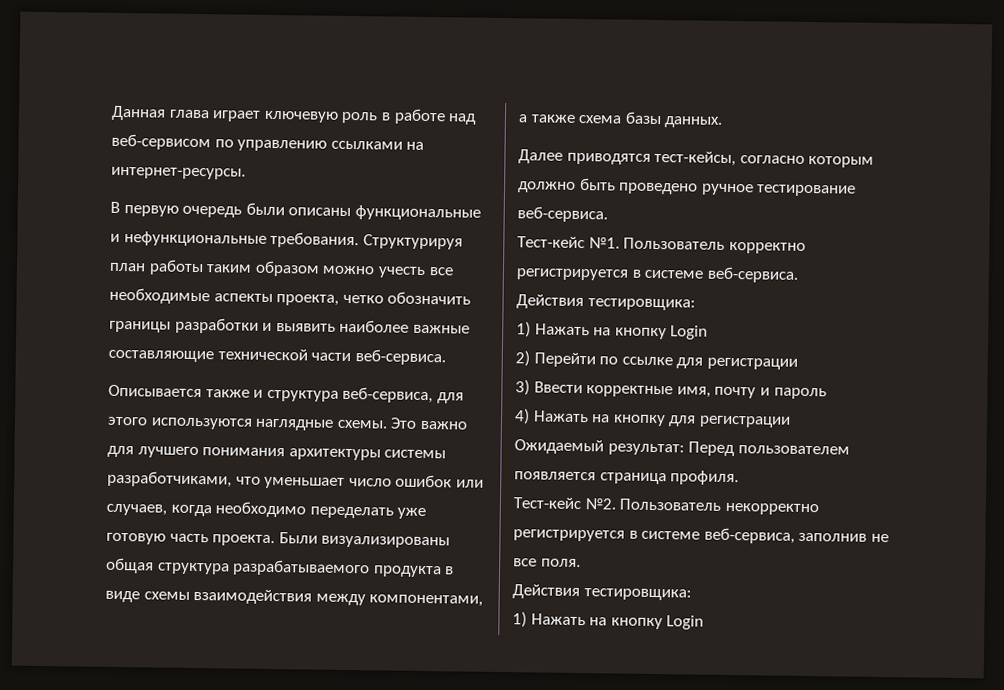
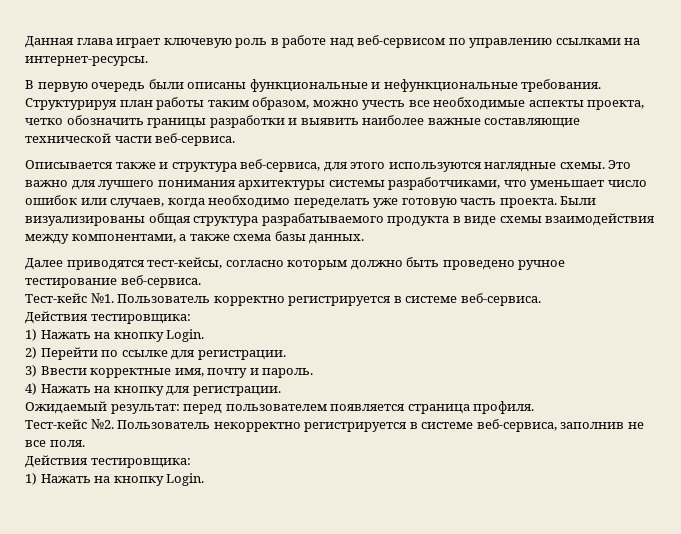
- Структурируя план работы таким образом можно учесть все необходимые аспекты проекта, четко обозначить границы разработки и выявить наиболее важные составляющие технической части веб-сервиса.
+ Структурируя план работы таким образом, можно учесть все необходимые аспекты проекта, четко обозначить границы разработки и выявить наиболее важные составляющие технической части веб-сервиса.
  Пользователь корректно регистрируется в системе веб-сервиса.
  Действия тестировщика:
- 1) Нажать на кнопку Login
+ 1) Нажать на кнопку Login.
- 2) Перейти по ссылке для регистрации
+ 2) Перейти по ссылке для регистрации.
- 3) Ввести корректные имя, почту и пароль
+ 3) Ввести корректные имя, почту и пароль.
- 4) Нажать на кнопку для регистрации
+ 4) Нажать на кнопку для регистрации.
- Ожидаемый результат: Перед пользователем появляется страница профиля.
+ Ожидаемый результат: перед пользователем появляется страница профиля.
  Пользователь некорректно регистрируется в системе веб-сервиса, заполнив не все поля.
  Действия тестировщика:
- 1) Нажать на кнопку Login
+ 1) Нажать на кнопку Login.

